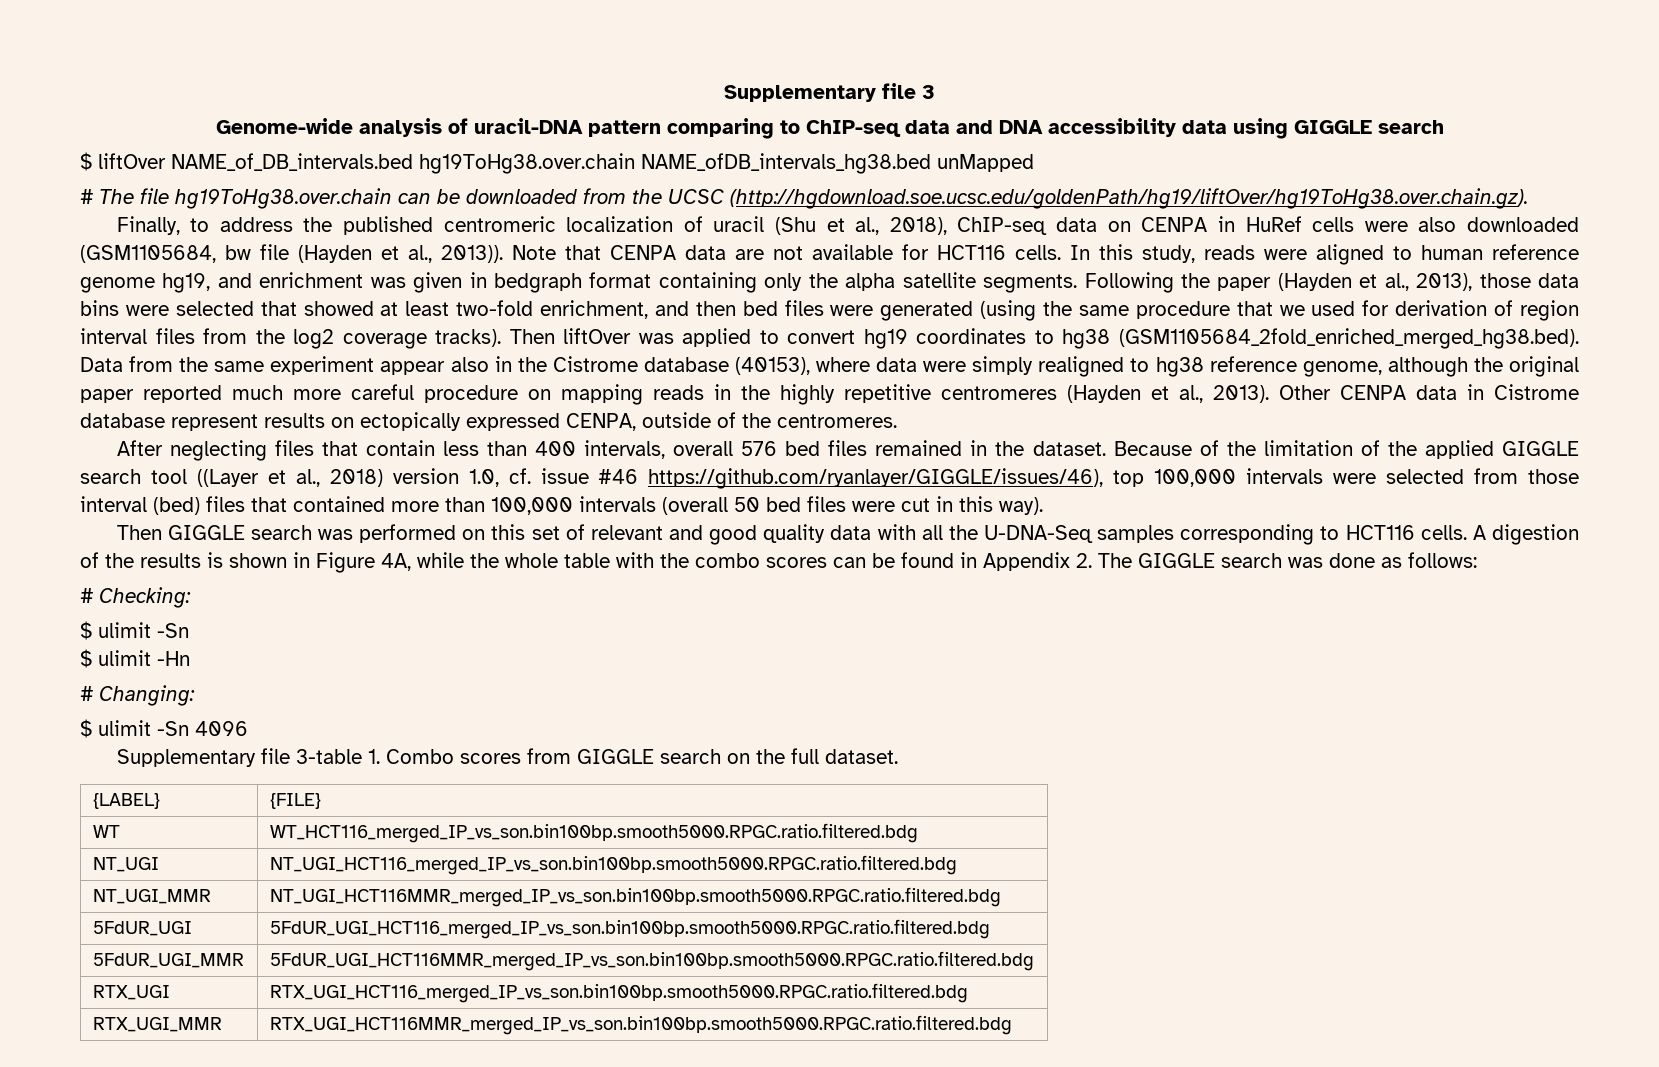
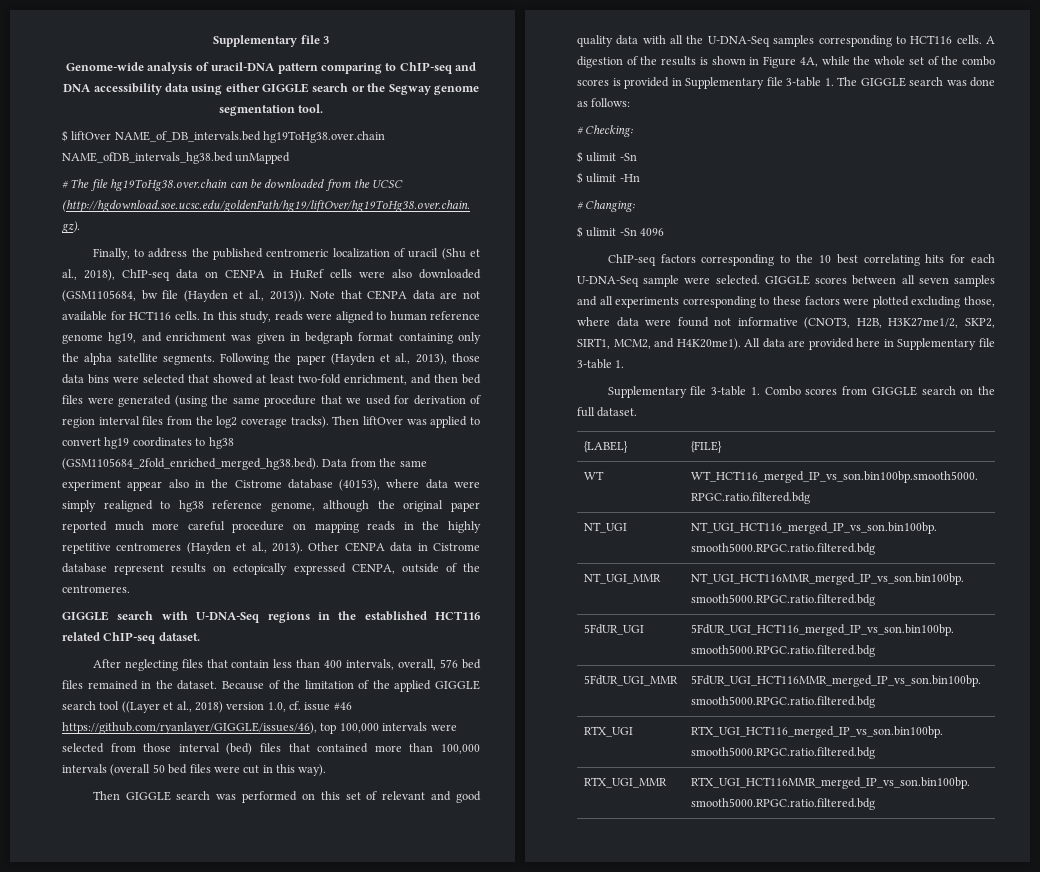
- Genome-wide analysis of uracil-DNA pattern comparing to ChIP-seq data and DNA accessibility data using GIGGLE search
+ Genome-wide analysis of uracil-DNA pattern comparing to ChIP-seq and DNA accessibility data using either GIGGLE search or the Segway genome segmentation tool.
+ GIGGLE search with U-DNA-Seq regions in the established HCT116 related ChIP-seq dataset.
- After neglecting files that contain less than 400 intervals, overall 576 bed files remained in the dataset.
+ After neglecting files that contain less than 400 intervals, overall, 576 bed files remained in the dataset.
- A digestion of the results is shown in Figure 4A, while the whole table with the combo scores can be found in Appendix 2. The GIGGLE search was done as follows:
+ A digestion of the results is shown in Figure 4A, while the whole set of the combo scores is provided in Supplementary file 3-table 1. The GIGGLE search was done as follows:
+ ChIP-seq factors corresponding to the 10 best correlating hits for each U-DNA-Seq sample were selected. GIGGLE scores between all seven samples and all experiments corresponding to these factors were plotted excluding those, where data were found not informative (CNOT3, H2B, H3K27me1/2, SKP2, SIRT1, MCM2, and H4K20me1). All data are provided here in Supplementary file 3-table 1.

